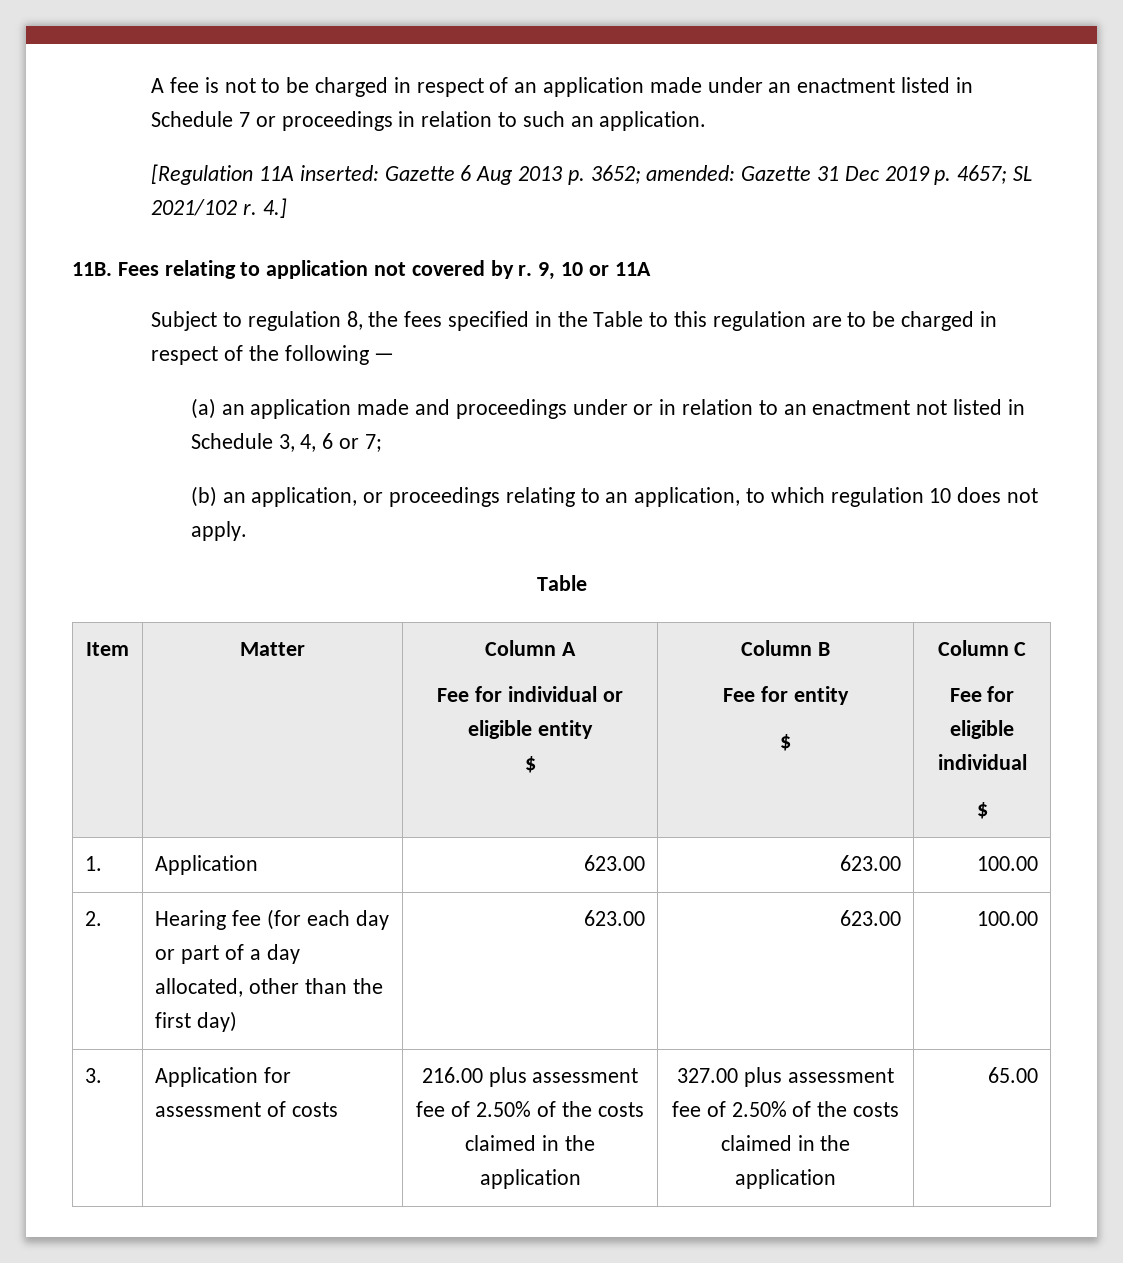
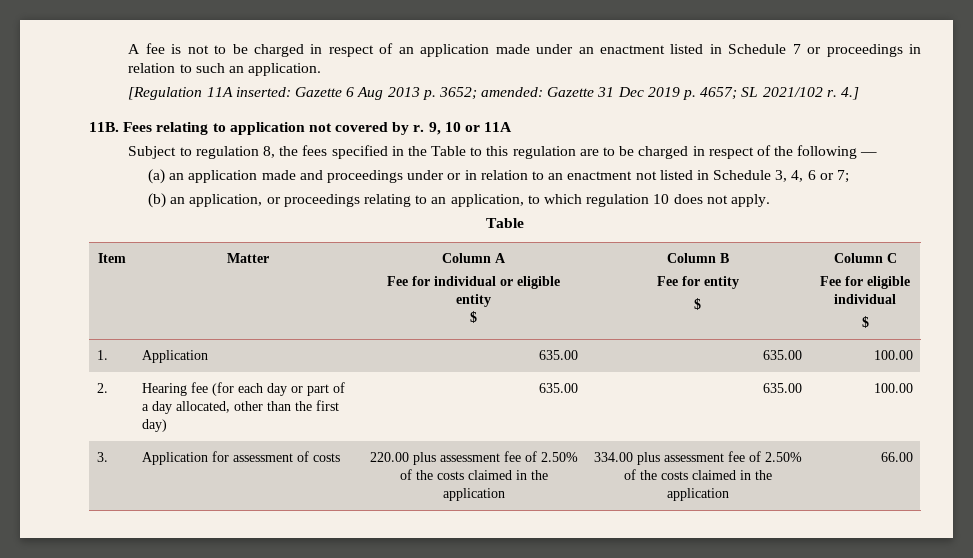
- 1. | Application | 623.00 | 623.00 | 100.00
+ 1. | Application | 635.00 | 635.00 | 100.00
- 2. | Hearing fee (for each day or part of a day allocated, other than the first day) | 623.00 | 623.00 | 100.00
+ 2. | Hearing fee (for each day or part of a day allocated, other than the first day) | 635.00 | 635.00 | 100.00
- 3. | Application for assessment of costs | 216.00 plus assessment fee of 2.50% of the costs claimed in the application | 327.00 plus assessment fee of 2.50% of the costs claimed in the application | 65.00
+ 3. | Application for assessment of costs | 220.00 plus assessment fee of 2.50% of the costs claimed in the application | 334.00 plus assessment fee of 2.50% of the costs claimed in the application | 66.00

